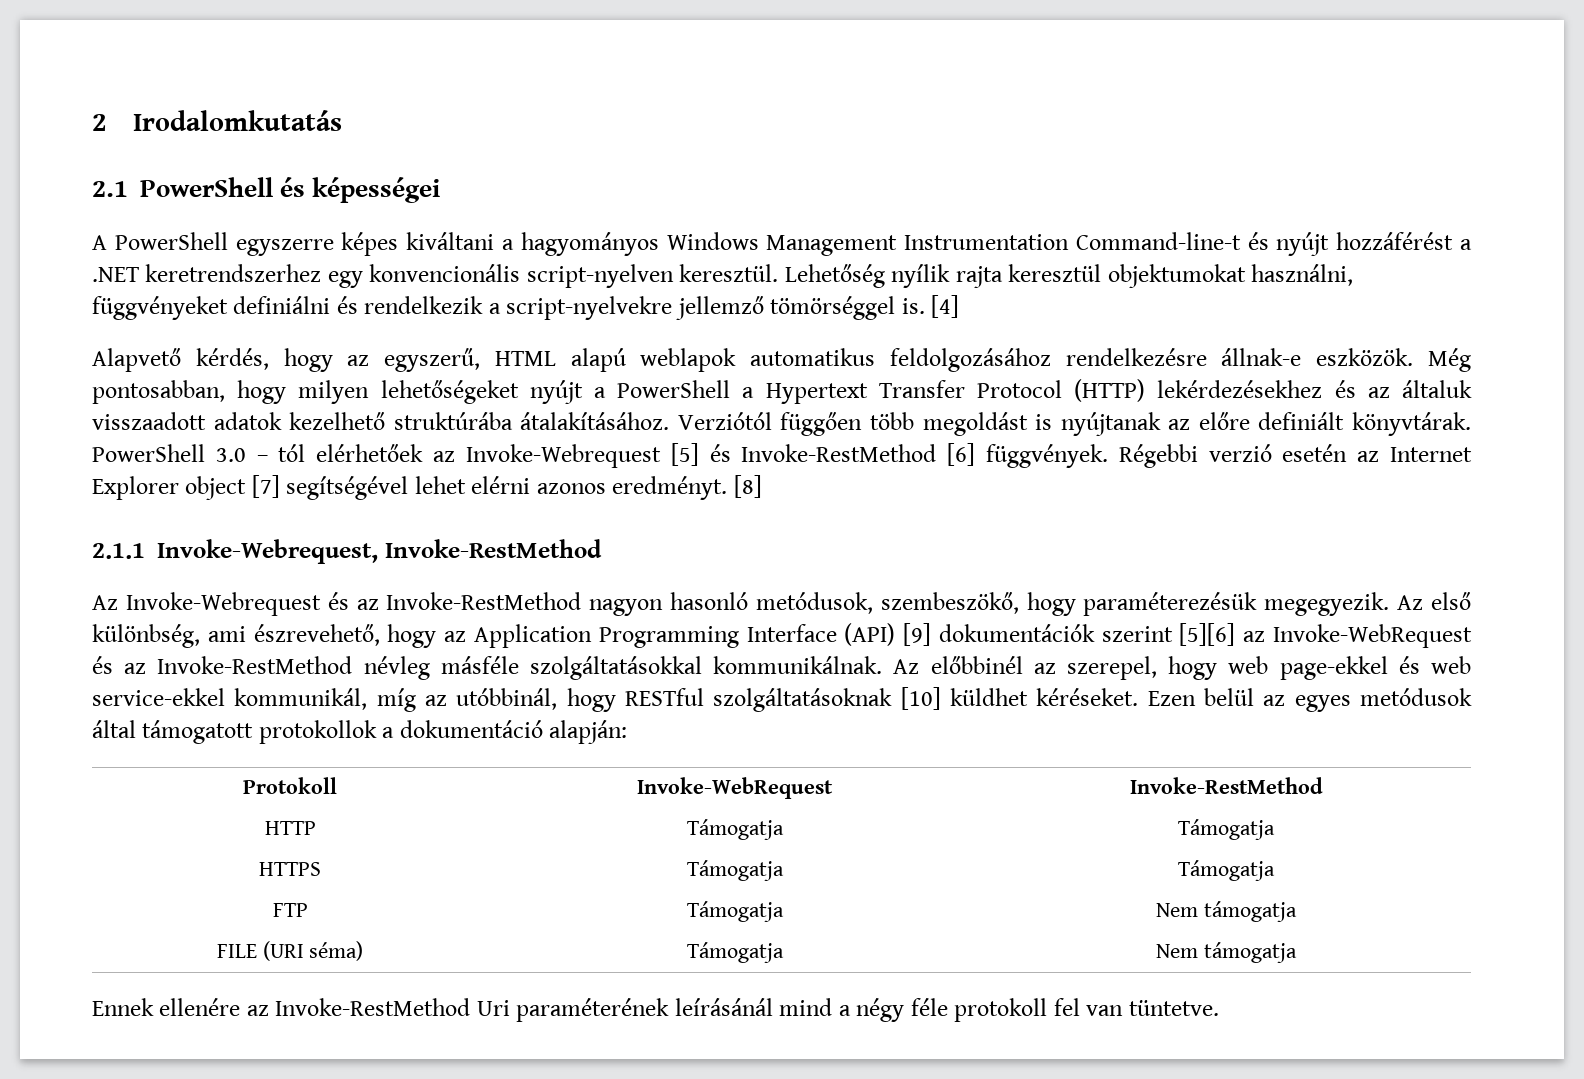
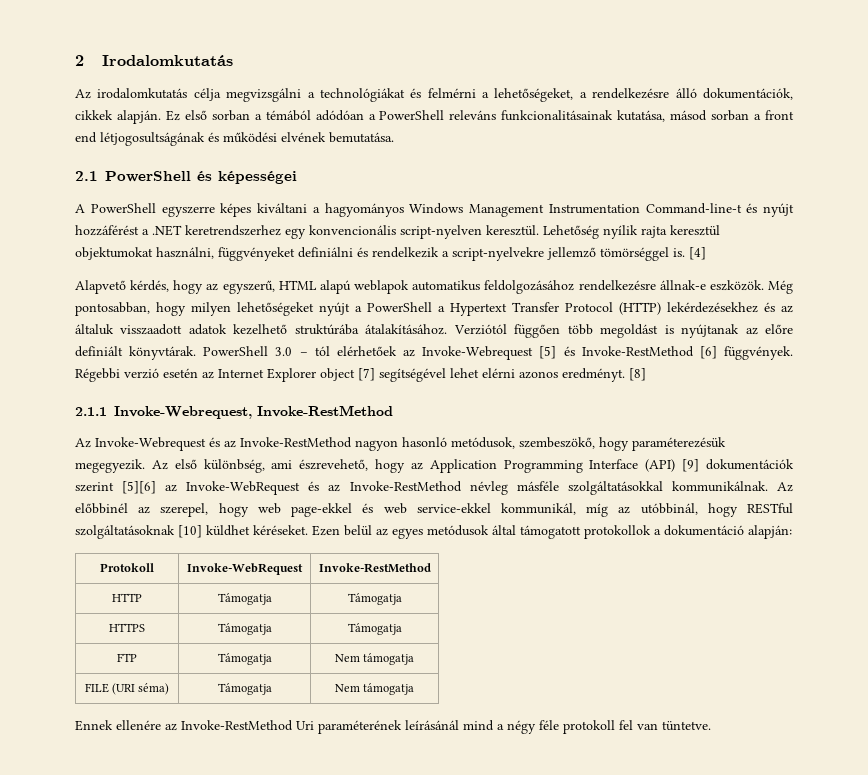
+ Az irodalomkutatás célja megvizsgálni a technológiákat és felmérni a lehetőségeket, a rendelkezésre álló dokumentációk, cikkek alapján. Ez első sorban a témából adódóan a PowerShell releváns funkcionalitásainak kutatása, másod sorban a front end létjogosultságának és működési elvének bemutatása.

